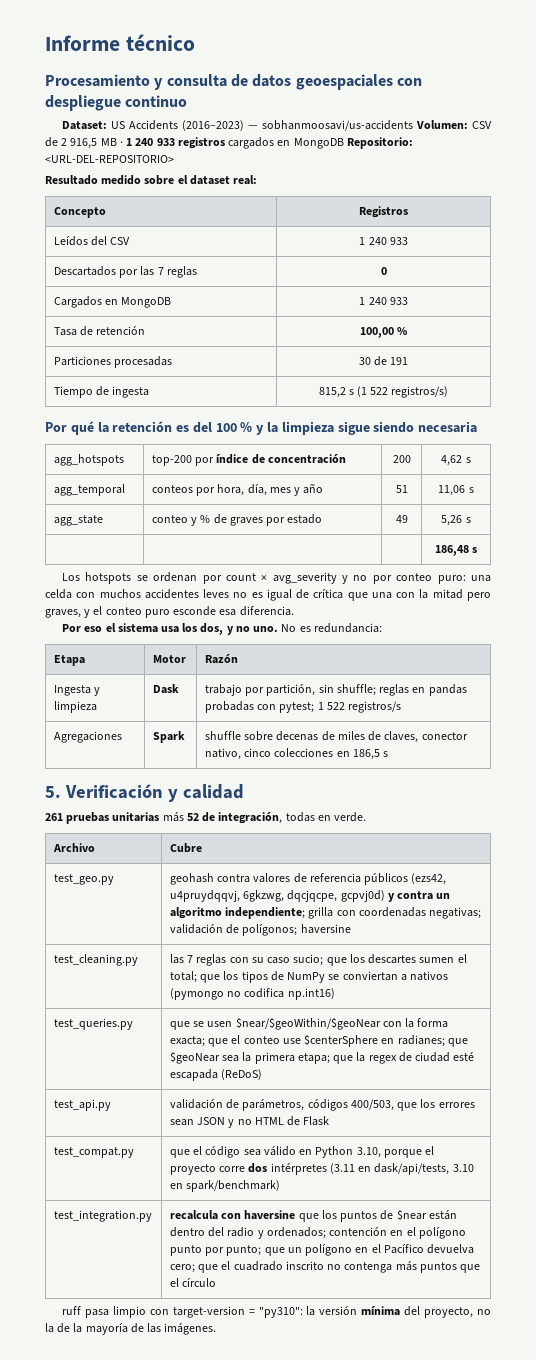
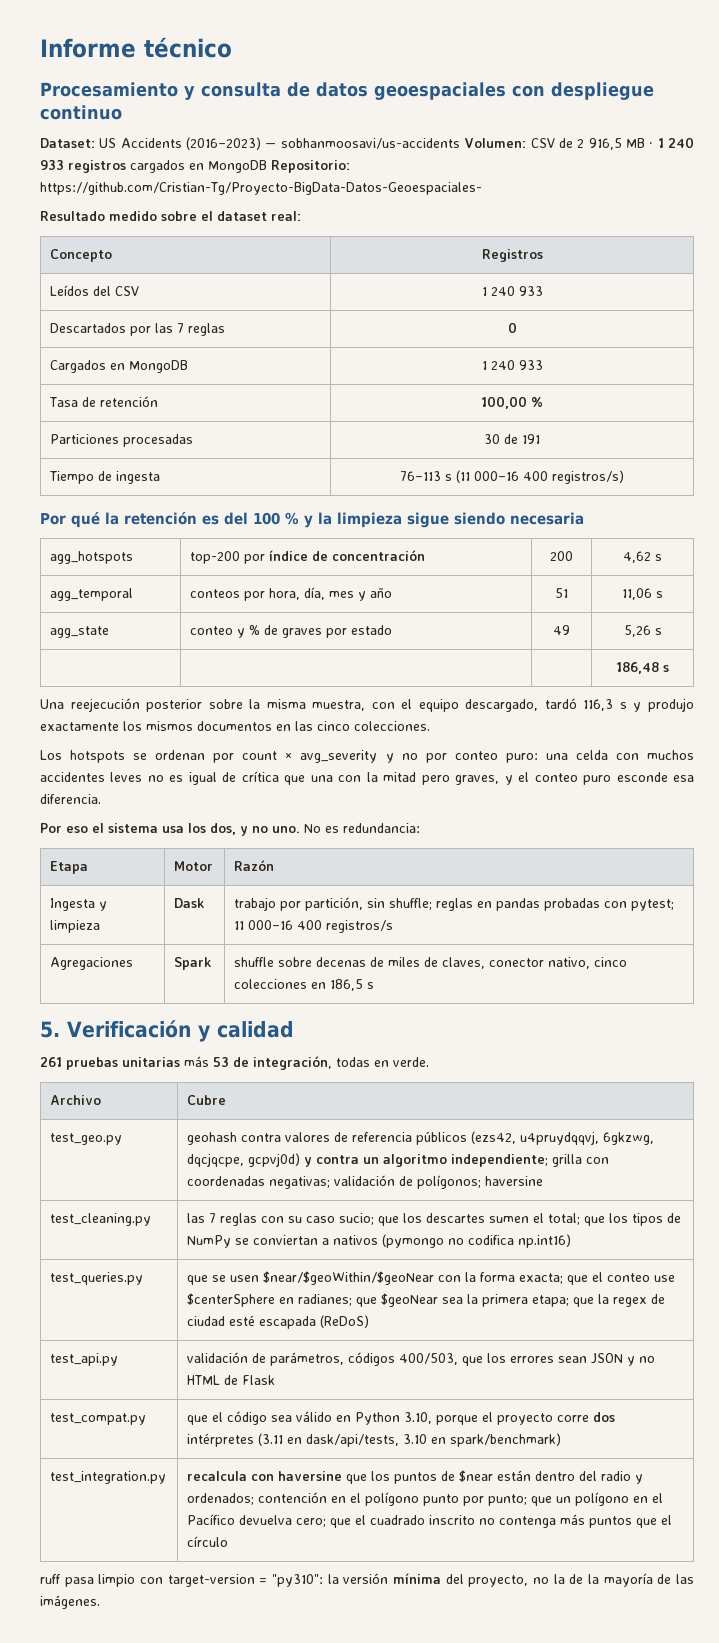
- Dataset: US Accidents (2016–2023) — sobhanmoosavi/us-accidents Volumen: CSV de 2 916,5 MB · 1 240 933 registros cargados en MongoDB Repositorio: <URL-DEL-REPOSITORIO>
+ Dataset: US Accidents (2016–2023) — sobhanmoosavi/us-accidents Volumen: CSV de 2 916,5 MB · 1 240 933 registros cargados en MongoDB Repositorio: https://github.com/Cristian-Tg/Proyecto-BigData-Datos-Geoespaciales-
- Tiempo de ingesta | 815,2 s (1 522 registros/s)
+ Tiempo de ingesta | 76–113 s (11 000–16 400 registros/s)
+ Una reejecución posterior sobre la misma muestra, con el equipo descargado, tardó 116,3 s y produjo exactamente los mismos documentos en las cinco colecciones.
- Ingesta y limpieza | Dask | trabajo por partición, sin shuffle; reglas en pandas probadas con pytest; 1 522 registros/s
+ Ingesta y limpieza | Dask | trabajo por partición, sin shuffle; reglas en pandas probadas con pytest; 11 000–16 400 registros/s
- 261 pruebas unitarias más 52 de integración, todas en verde.
+ 261 pruebas unitarias más 53 de integración, todas en verde.

